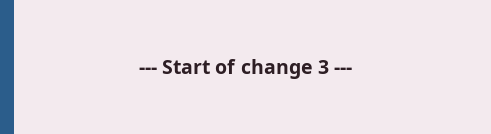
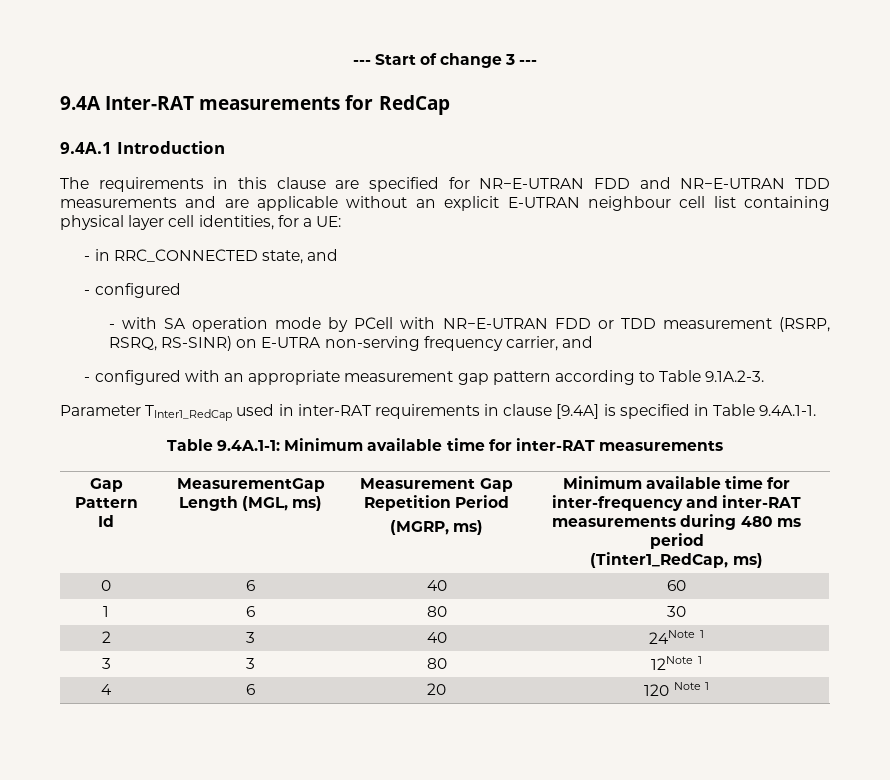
+ 9.4A Inter-RAT measurements for RedCap
+ 9.4A.1 Introduction
+ The requirements in this clause are specified for NR−E-UTRAN FDD and NR−E-UTRAN TDD measurements and are applicable without an explicit E-UTRAN neighbour cell list containing physical layer cell identities, for a UE:
+ - in RRC_CONNECTED state, and
+ - configured
+ - with SA operation mode by PCell with NR−E-UTRAN FDD or TDD measurement (RSRP, RSRQ, RS-SINR) on E-UTRA non-serving frequency carrier, and
+ - configured with an appropriate measurement gap pattern according to Table 9.1A.2-3.
+ Parameter TInter1_RedCap used in inter-RAT requirements in clause [9.4A] is specified in Table 9.4A.1-1.
+ Table 9.4A.1-1: Minimum available time for inter-RAT measurements
+ Gap Pattern Id | MeasurementGap Length (MGL, ms) | Measurement Gap Repetition Period
+ (MGRP, ms) | Minimum available time for inter-frequency and inter-RAT measurements during 480 ms period
+ (Tinter1_RedCap, ms)
+ 0 | 6 | 40 | 60
+ 1 | 6 | 80 | 30
+ 2 | 3 | 40 | 24Note 1
+ 3 | 3 | 80 | 12Note 1
+ 4 | 6 | 20 | 120 Note 1

